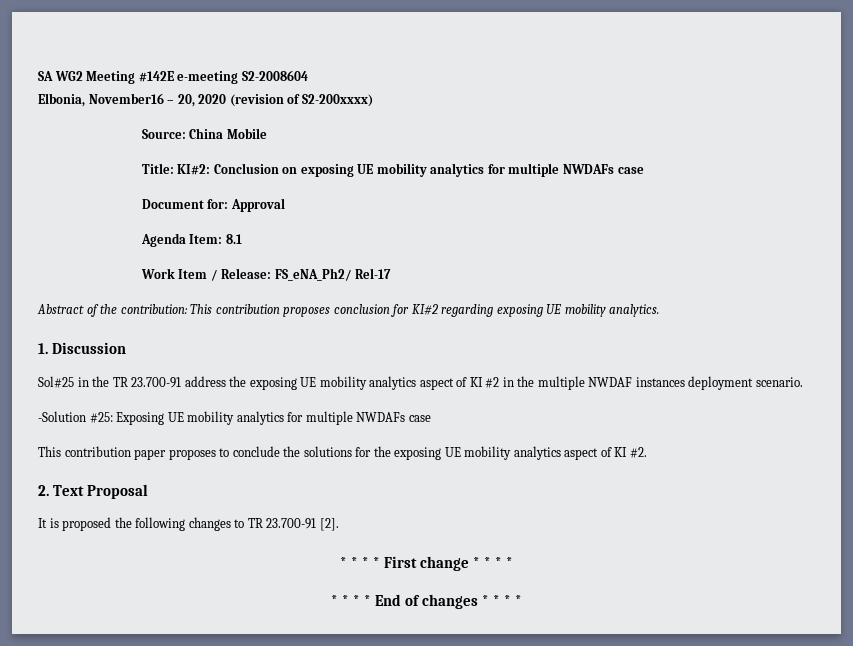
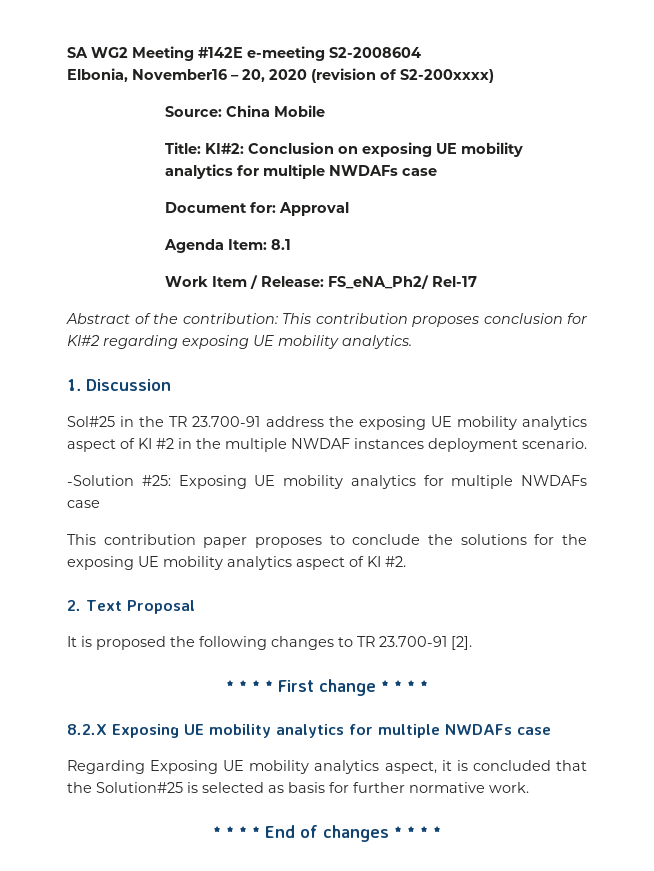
+ 8.2.X Exposing UE mobility analytics for multiple NWDAFs case
+ Regarding Exposing UE mobility analytics aspect, it is concluded that the Solution#25 is selected as basis for further normative work.

